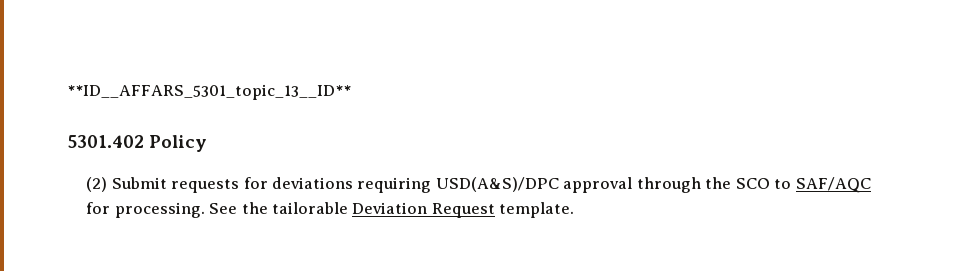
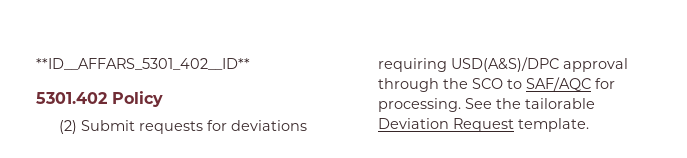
- **ID__AFFARS_5301_topic_13__ID**
+ **ID__AFFARS_5301_402__ID**

